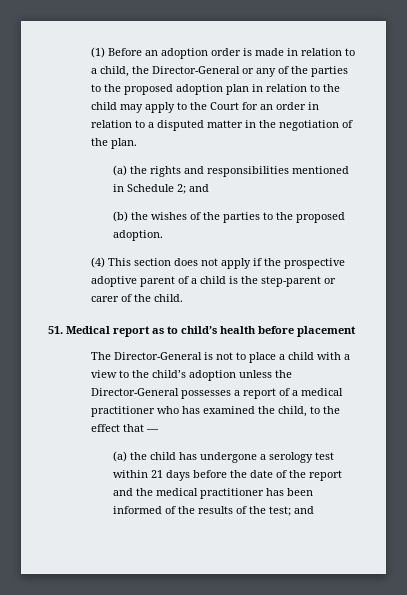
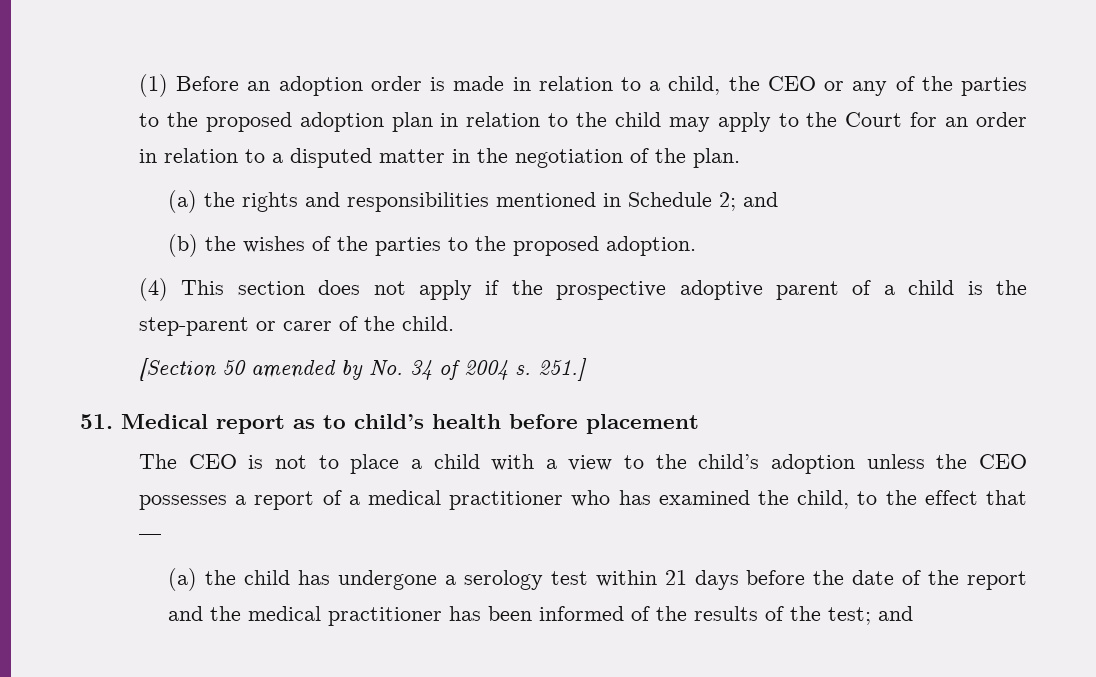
- (1) Before an adoption order is made in relation to a child, the Director-General or any of the parties to the proposed adoption plan in relation to the child may apply to the Court for an order in relation to a disputed matter in the negotiation of the plan.
+ (1) Before an adoption order is made in relation to a child, the CEO or any of the parties to the proposed adoption plan in relation to the child may apply to the Court for an order in relation to a disputed matter in the negotiation of the plan.
+ [Section 50 amended by No. 34 of 2004 s. 251.]
- The Director-General is not to place a child with a view to the child’s adoption unless the Director-General possesses a report of a medical practitioner who has examined the child, to the effect that —
+ The CEO is not to place a child with a view to the child’s adoption unless the CEO possesses a report of a medical practitioner who has examined the child, to the effect that —

